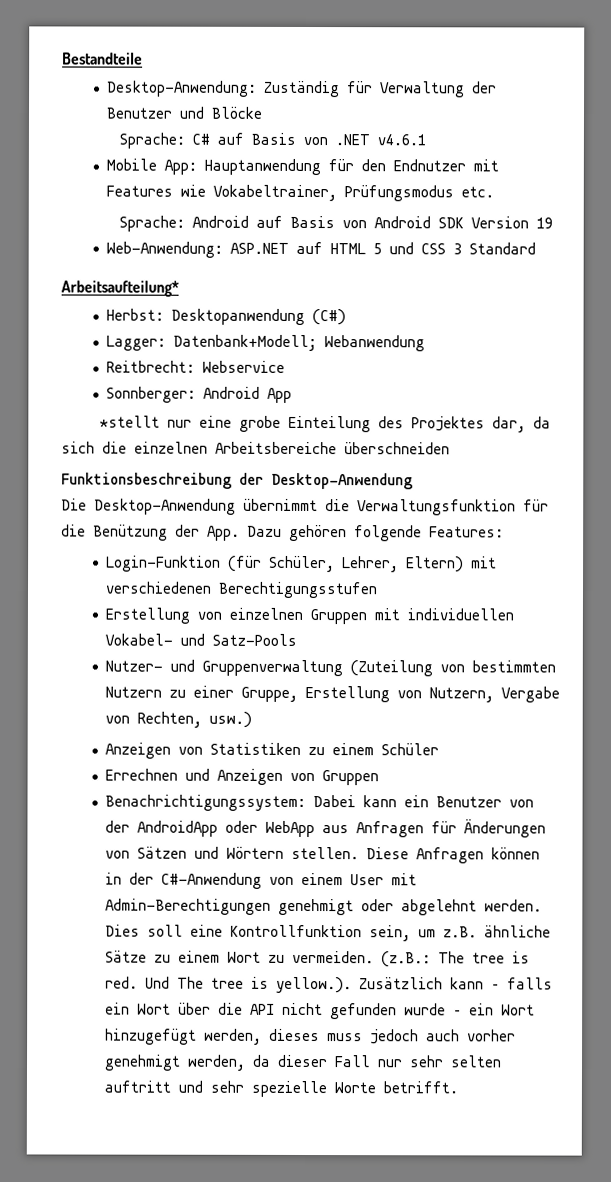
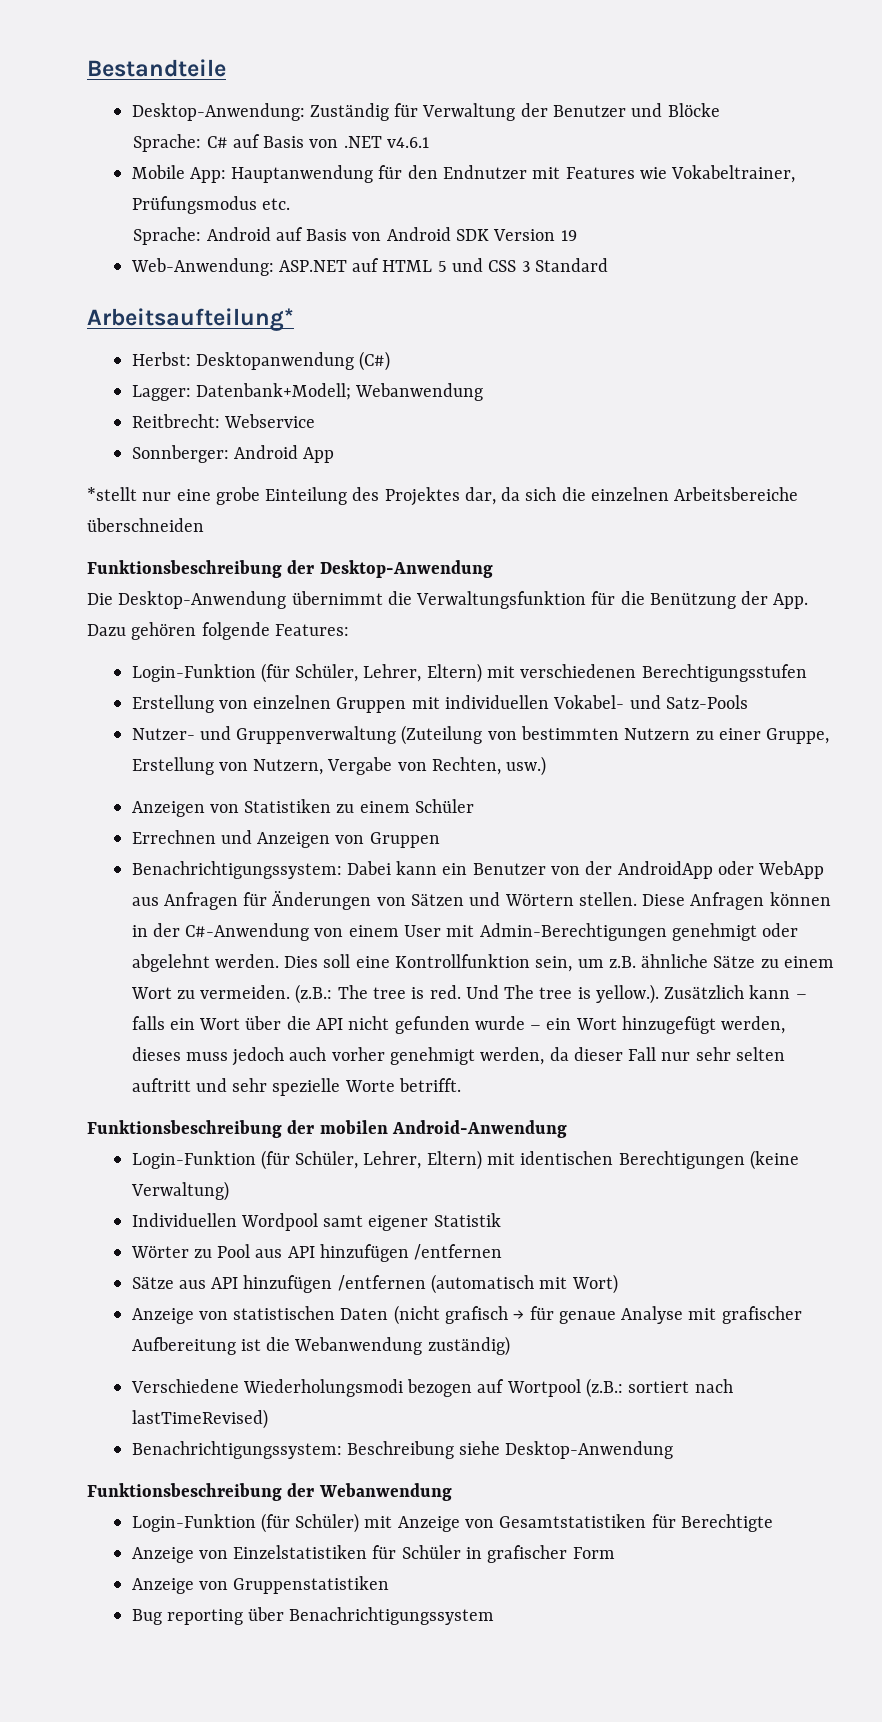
+ Funktionsbeschreibung der mobilen Android-Anwendung
+ Login-Funktion (für Schüler, Lehrer, Eltern) mit identischen Berechtigungen (keine Verwaltung)
+ Individuellen Wordpool samt eigener Statistik
+ Wörter zu Pool aus API hinzufügen /entfernen
+ Sätze aus API hinzufügen /entfernen (automatisch mit Wort)
+ Anzeige von statistischen Daten (nicht grafisch → für genaue Analyse mit grafischer Aufbereitung ist die Webanwendung zuständig)
+ Verschiedene Wiederholungsmodi bezogen auf Wortpool (z.B.: sortiert nach lastTimeRevised)
+ Benachrichtigungssystem: Beschreibung siehe Desktop-Anwendung
+ Funktionsbeschreibung der Webanwendung
+ Login-Funktion (für Schüler) mit Anzeige von Gesamtstatistiken für Berechtigte
+ Anzeige von Einzelstatistiken für Schüler in grafischer Form
+ Anzeige von Gruppenstatistiken
+ Bug reporting über Benachrichtigungssystem

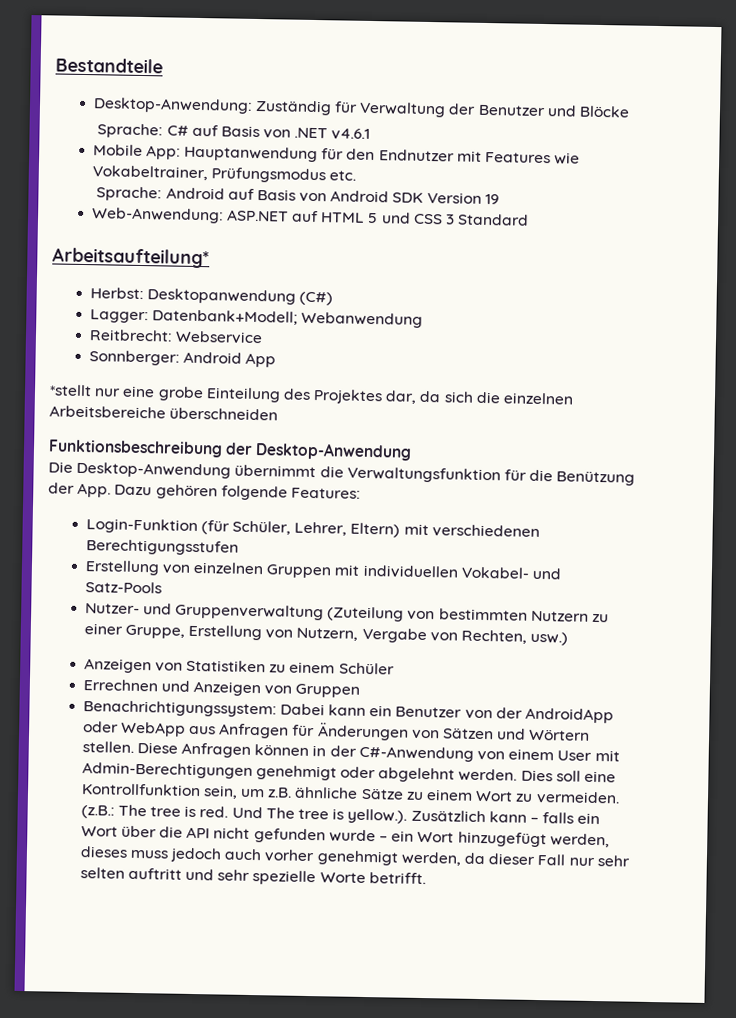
- Funktionsbeschreibung der mobilen Android-Anwendung
- Login-Funktion (für Schüler, Lehrer, Eltern) mit identischen Berechtigungen (keine Verwaltung)
- Individuellen Wordpool samt eigener Statistik
- Wörter zu Pool aus API hinzufügen /entfernen
- Sätze aus API hinzufügen /entfernen (automatisch mit Wort)
- Anzeige von statistischen Daten (nicht grafisch → für genaue Analyse mit grafischer Aufbereitung ist die Webanwendung zuständig)
- Verschiedene Wiederholungsmodi bezogen auf Wortpool (z.B.: sortiert nach lastTimeRevised)
- Benachrichtigungssystem: Beschreibung siehe Desktop-Anwendung
- Funktionsbeschreibung der Webanwendung
- Login-Funktion (für Schüler) mit Anzeige von Gesamtstatistiken für Berechtigte
- Anzeige von Einzelstatistiken für Schüler in grafischer Form
- Anzeige von Gruppenstatistiken
- Bug reporting über Benachrichtigungssystem

